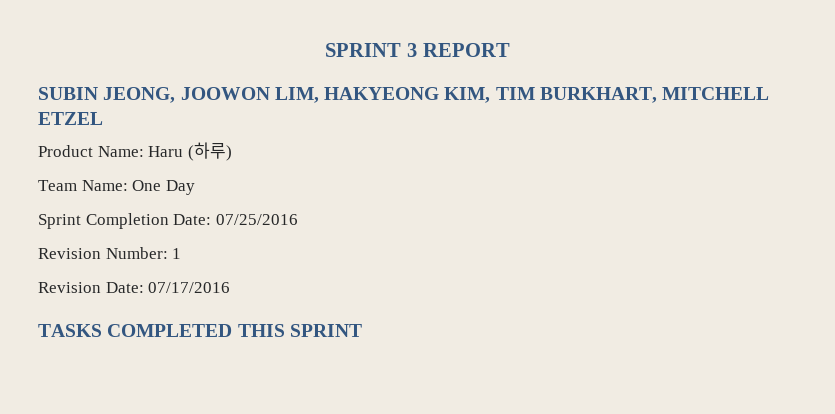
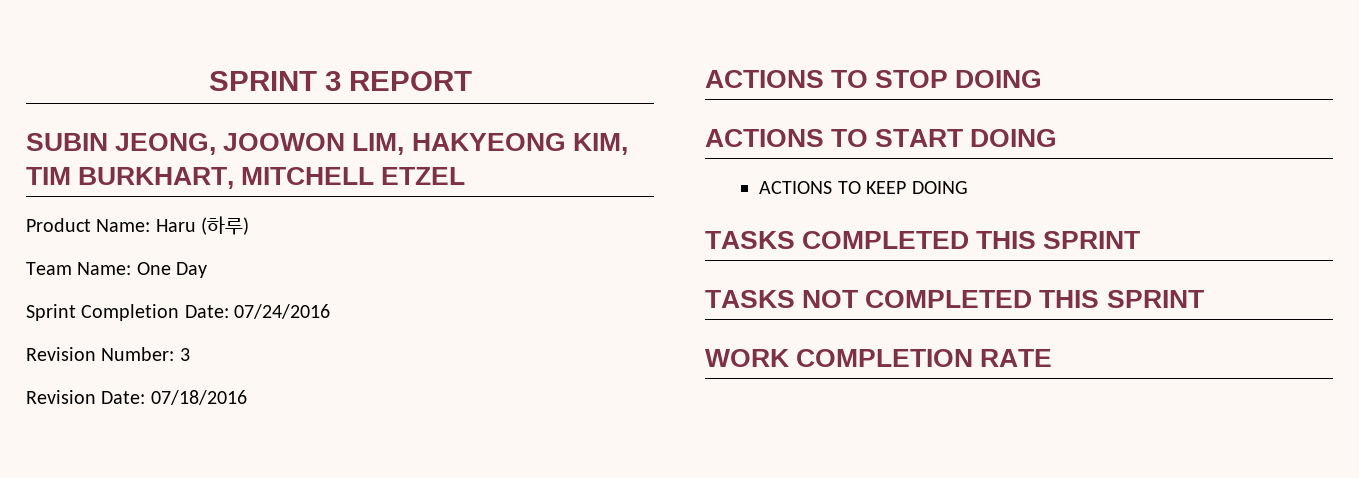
- Sprint Completion Date: 07/25/2016
+ Sprint Completion Date: 07/24/2016
- Revision Number: 1
+ Revision Number: 3
- Revision Date: 07/17/2016
+ Revision Date: 07/18/2016
+ ACTIONS TO STOP DOING
+ ACTIONS TO START DOING
+ ACTIONS TO KEEP DOING
  TASKS COMPLETED THIS SPRINT
+ TASKS NOT COMPLETED THIS SPRINT
+ WORK COMPLETION RATE

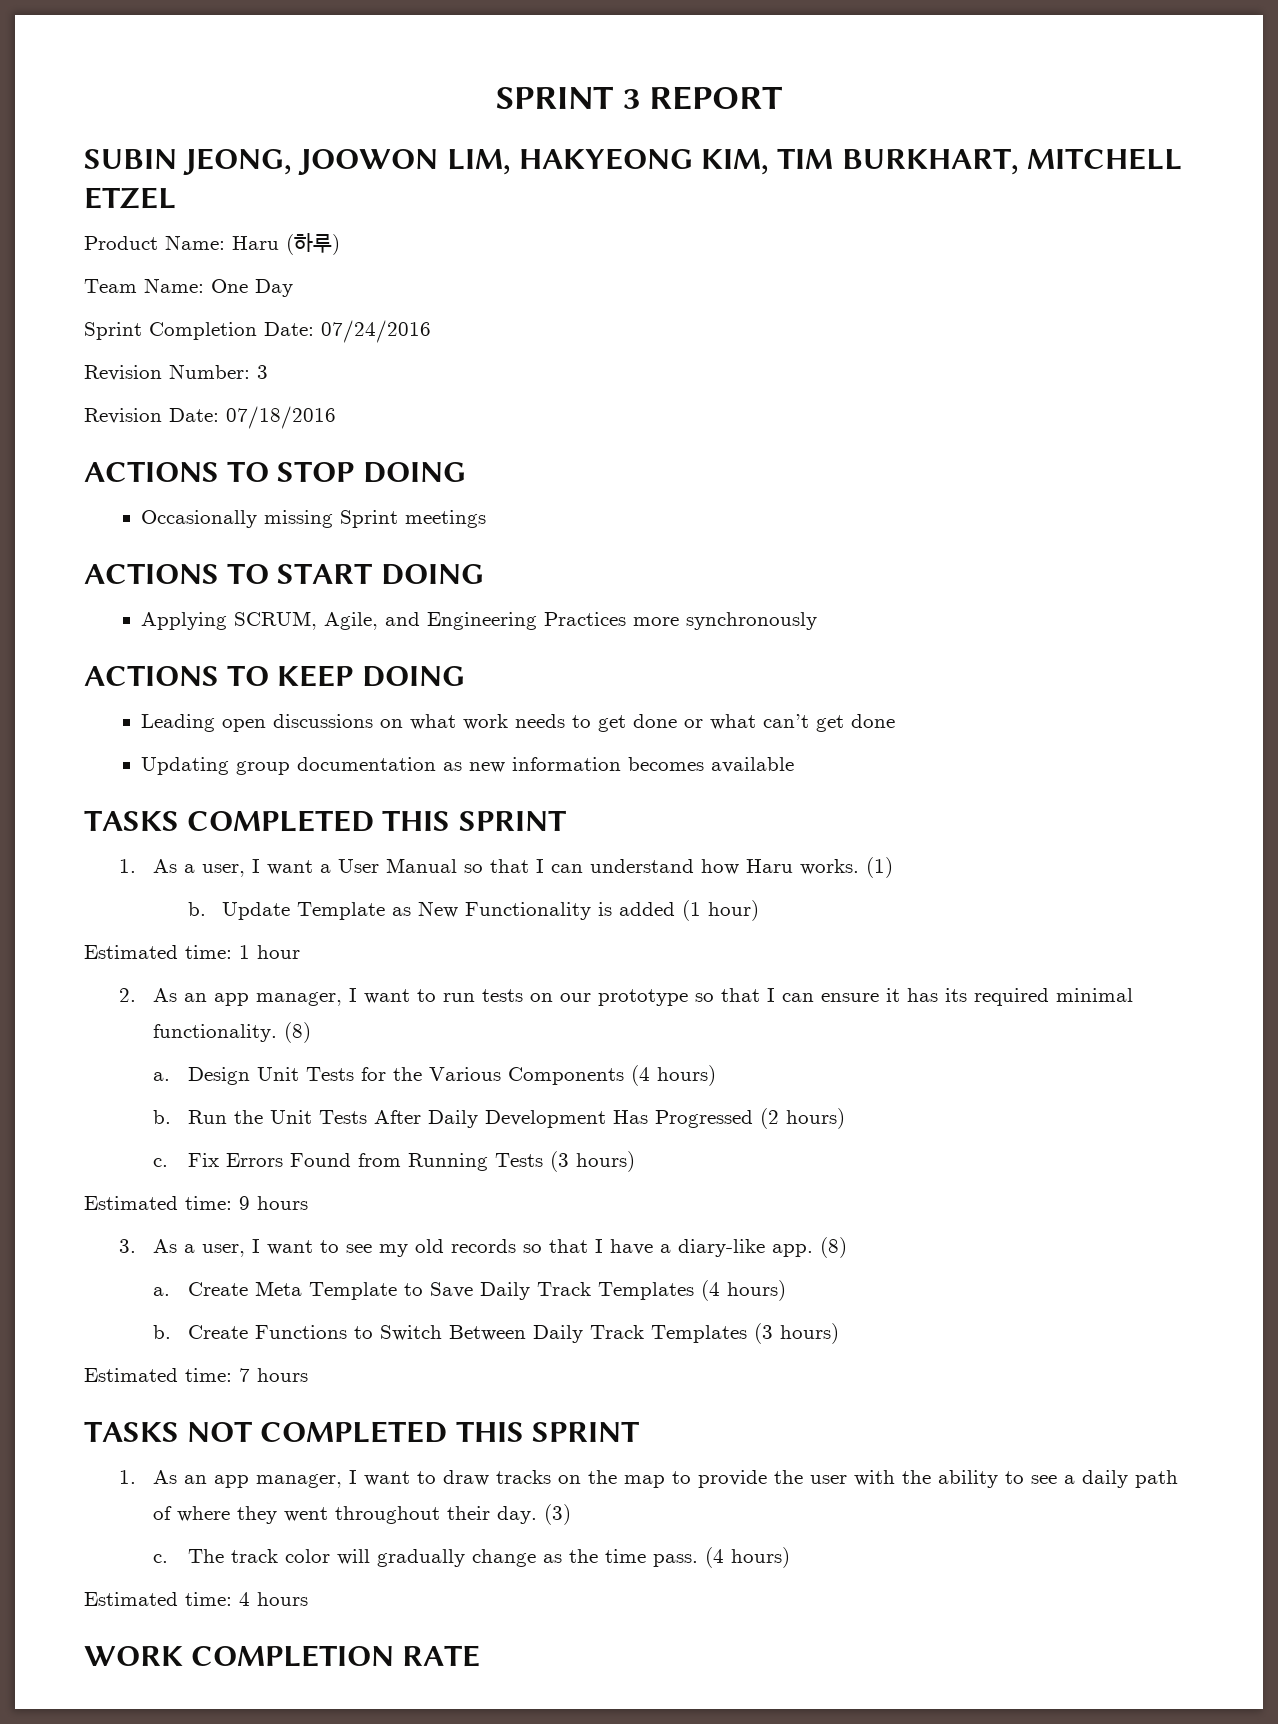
+ Occasionally missing Sprint meetings
+ Applying SCRUM, Agile, and Engineering Practices more synchronously
  ACTIONS TO KEEP DOING
+ Leading open discussions on what work needs to get done or what can’t get done
+ Updating group documentation as new information becomes available
  TASKS COMPLETED THIS SPRINT
+ 1. As a user, I want a User Manual so that I can understand how Haru works. (1)
+ b. Update Template as New Functionality is added (1 hour)
+ Estimated time: 1 hour
+ 2. As an app manager, I want to run tests on our prototype so that I can ensure it has its required minimal functionality. (8)
+ a. Design Unit Tests for the Various Components (4 hours)
+ b. Run the Unit Tests After Daily Development Has Progressed (2 hours)
+ c. Fix Errors Found from Running Tests (3 hours)
+ Estimated time: 9 hours
+ 3. As a user, I want to see my old records so that I have a diary-like app. (8)
+ a. Create Meta Template to Save Daily Track Templates (4 hours)
+ b. Create Functions to Switch Between Daily Track Templates (3 hours)
+ Estimated time: 7 hours
+ 1. As an app manager, I want to draw tracks on the map to provide the user with the ability to see a daily path of where they went throughout their day. (3)
+ c. The track color will gradually change as the time pass. (4 hours)
+ Estimated time: 4 hours

